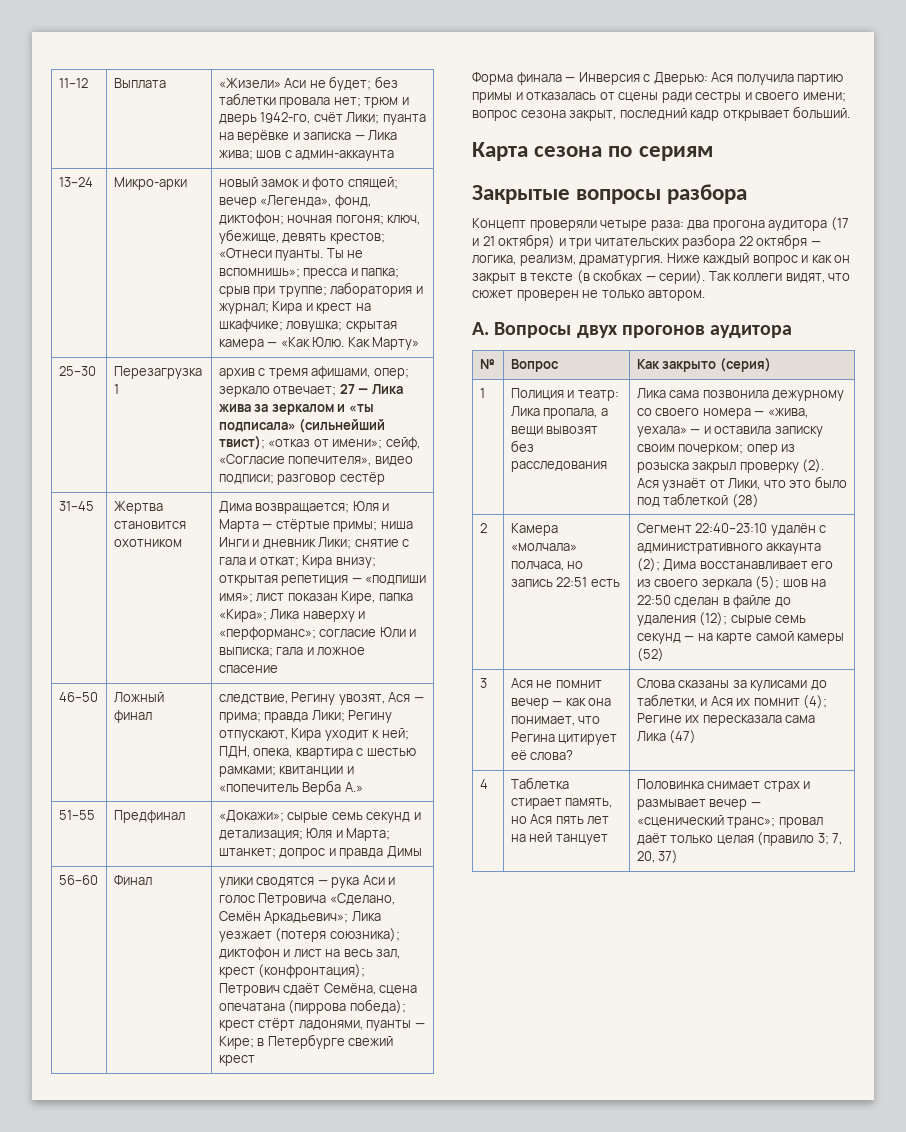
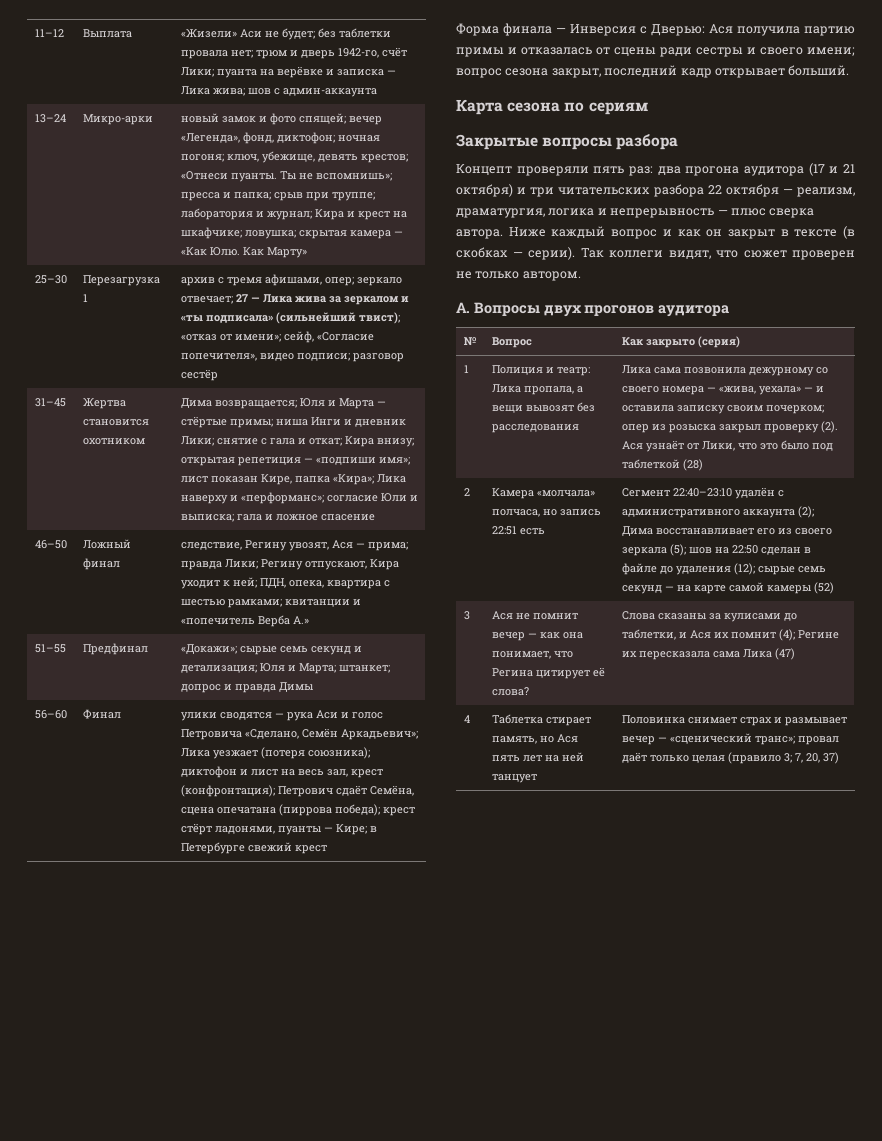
- Концепт проверяли четыре раза: два прогона аудитора (17 и 21 октября) и три читательских разбора 22 октября — логика, реализм, драматургия.
+ Концепт проверяли пять раз: два прогона аудитора (17 и 21 октября) и три читательских разбора 22 октября — реализм, драматургия, логика и непрерывность — плюс сверка автора.

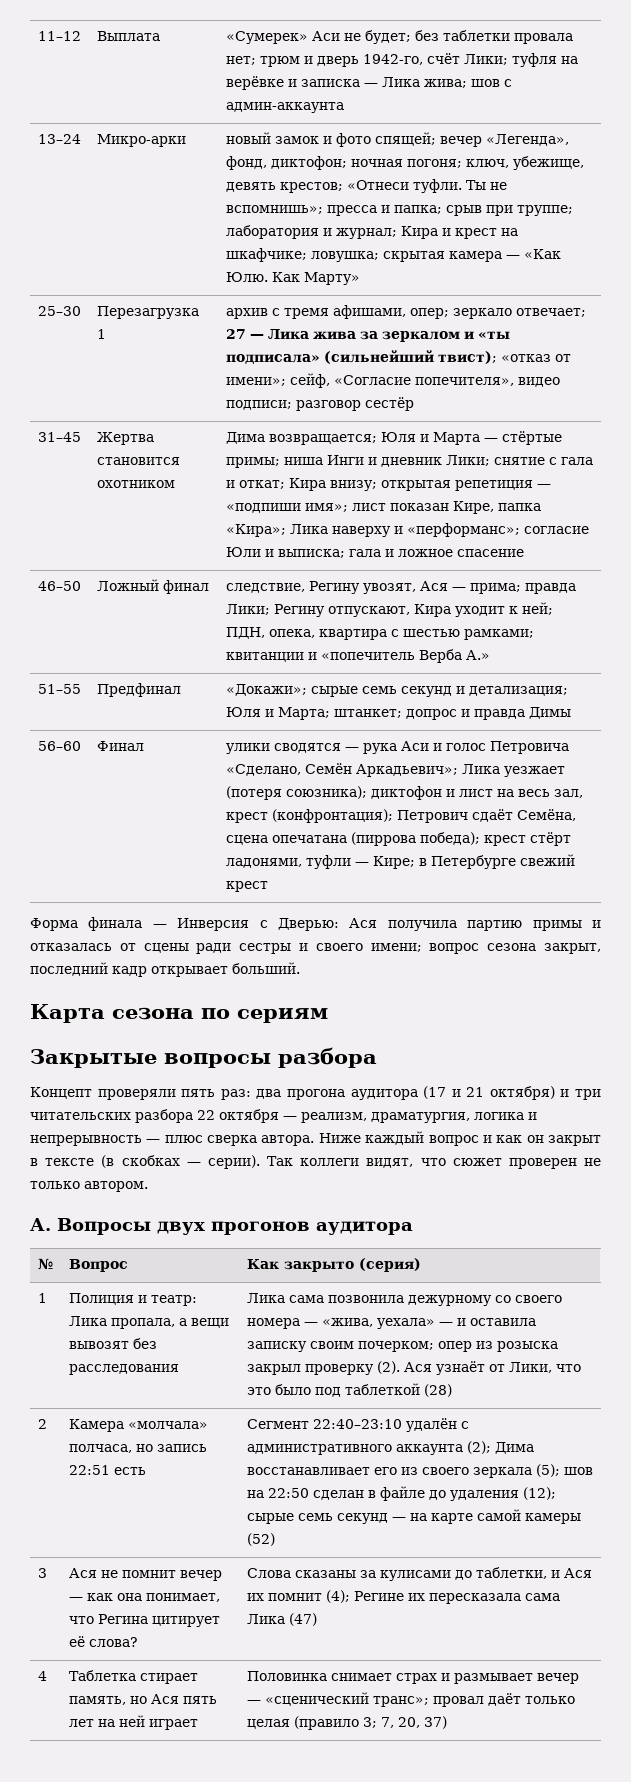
- 11–12 | Выплата | «Жизели» Аси не будет; без таблетки провала нет; трюм и дверь 1942-го, счёт Лики; пуанта на верёвке и записка — Лика жива; шов с админ-аккаунта
+ 11–12 | Выплата | «Сумерек» Аси не будет; без таблетки провала нет; трюм и дверь 1942-го, счёт Лики; туфля на верёвке и записка — Лика жива; шов с админ-аккаунта
- новый замок и фото спящей; вечер «Легенда», фонд, диктофон; ночная погоня; ключ, убежище, девять крестов; «Отнеси пуанты.
+ новый замок и фото спящей; вечер «Легенда», фонд, диктофон; ночная погоня; ключ, убежище, девять крестов; «Отнеси туфли.
- улики сводятся — рука Аси и голос Петровича «Сделано, Семён Аркадьевич»; Лика уезжает (потеря союзника); диктофон и лист на весь зал, крест (конфронтация); Петрович сдаёт Семёна, сцена опечатана (пиррова победа); крест стёрт ладонями, пуанты — Кире; в Петербурге свежий крест
+ улики сводятся — рука Аси и голос Петровича «Сделано, Семён Аркадьевич»; Лика уезжает (потеря союзника); диктофон и лист на весь зал, крест (конфронтация); Петрович сдаёт Семёна, сцена опечатана (пиррова победа); крест стёрт ладонями, туфли — Кире; в Петербурге свежий крест
- 4 | Таблетка стирает память, но Ася пять лет на ней танцует | Половинка снимает страх и размывает вечер — «сценический транс»; провал даёт только целая (правило 3; 7, 20, 37)
+ 4 | Таблетка стирает память, но Ася пять лет на ней играет | Половинка снимает страх и размывает вечер — «сценический транс»; провал даёт только целая (правило 3; 7, 20, 37)

